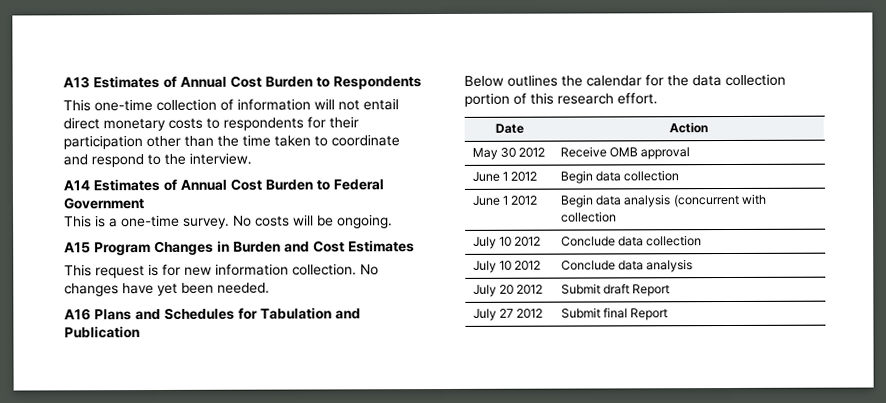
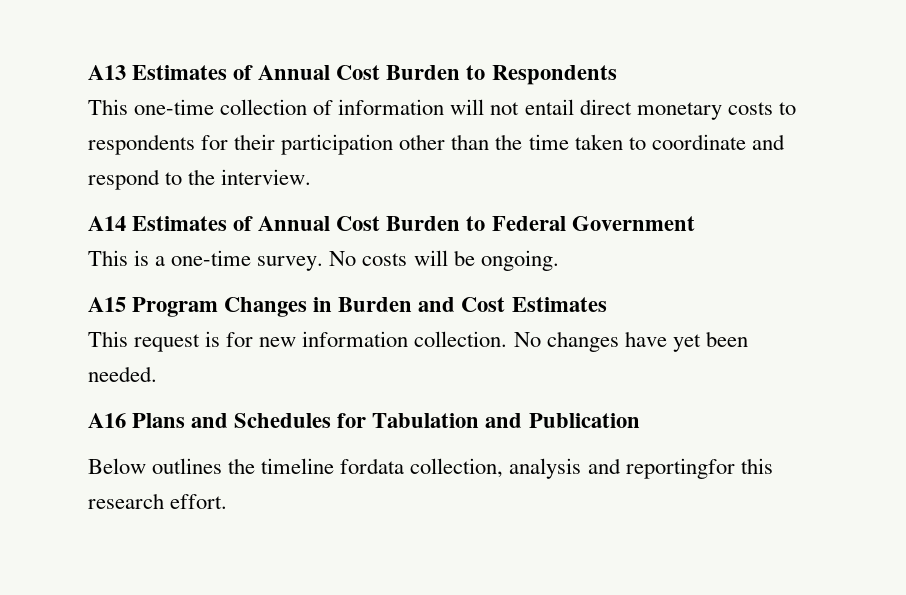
- Below outlines the calendar for the data collection portion of this research effort.
- Date | Action
- May 30 2012 | Receive OMB approval
- June 1 2012 | Begin data collection
- June 1 2012 | Begin data analysis (concurrent with collection
- July 10 2012 | Conclude data collection
- July 10 2012 | Conclude data analysis
- July 20 2012 | Submit draft Report
- July 27 2012 | Submit final Report
+ Below outlines the timeline fordata collection, analysis and reportingfor this research effort.

